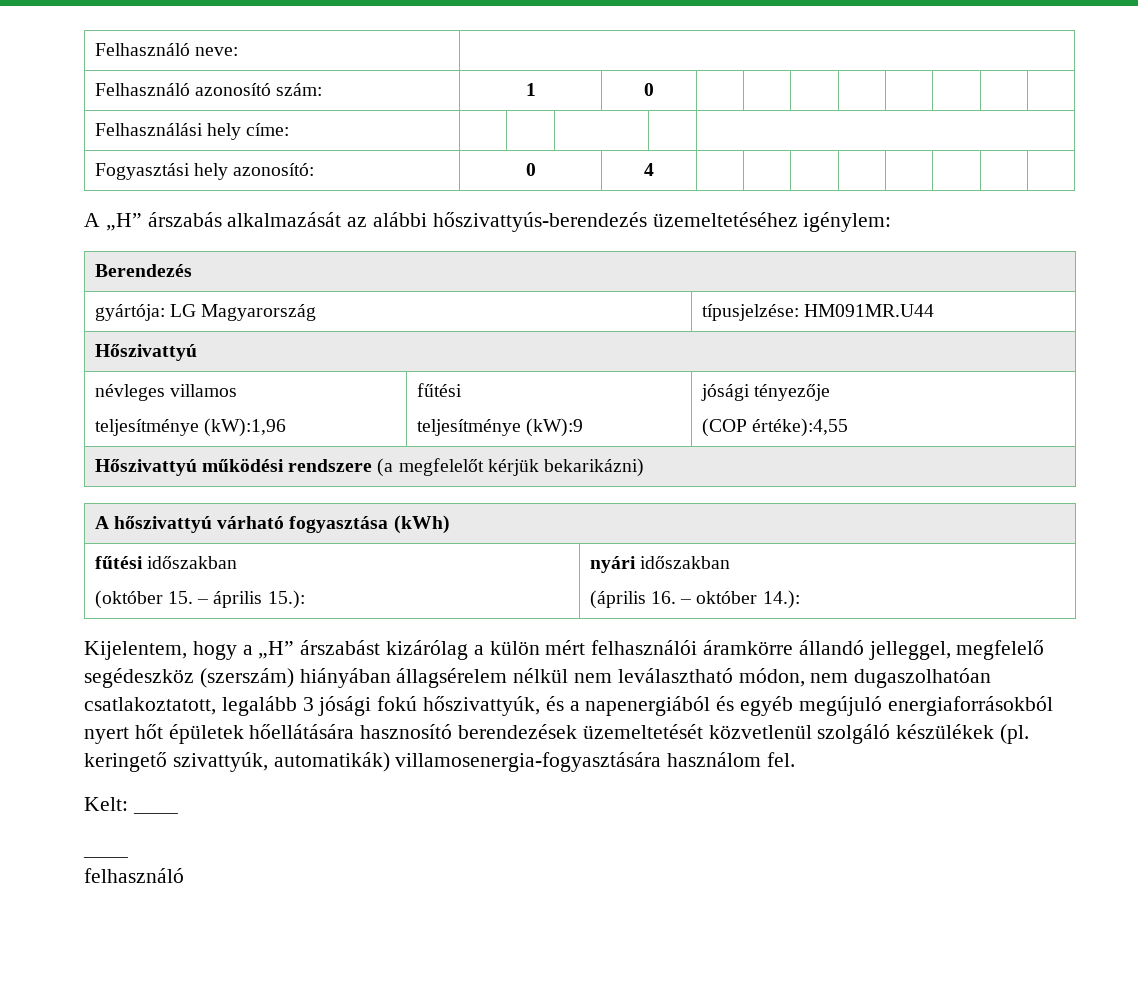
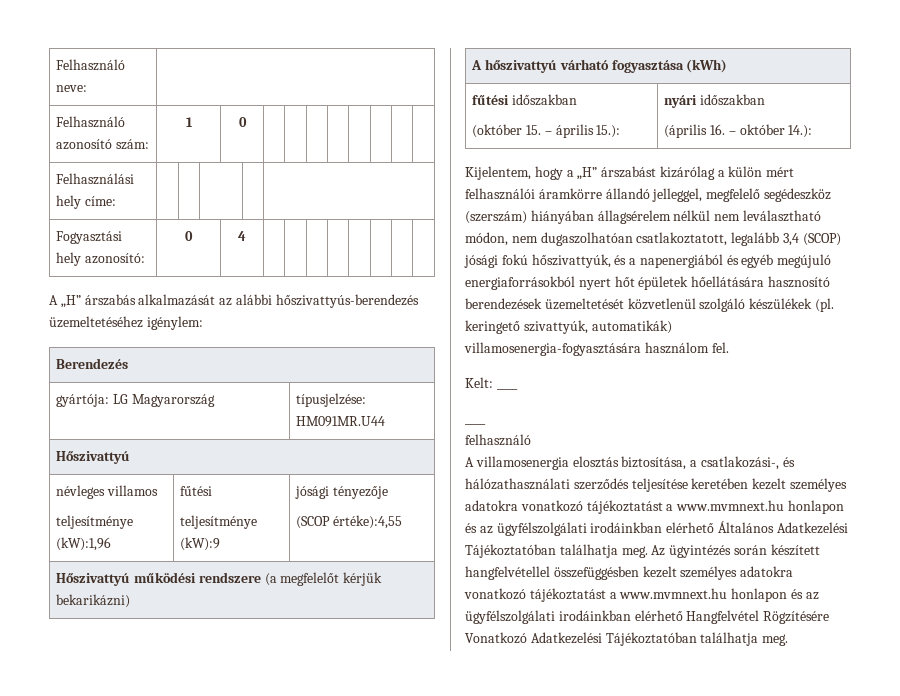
  névleges villamos
  teljesítménye (kW):1,96 | fűtési
  teljesítménye (kW):9 | jósági tényezője
- (COP értéke):4,55
+ (SCOP értéke):4,55
- Kijelentem, hogy a „H” árszabást kizárólag a külön mért felhasználói áramkörre állandó jelleggel, megfelelő segédeszköz (szerszám) hiányában állagsérelem nélkül nem leválasztható módon, nem dugaszolhatóan csatlakoztatott, legalább 3 jósági fokú hőszivattyúk, és a napenergiából és egyéb megújuló energiaforrásokból nyert hőt épületek hőellátására hasznosító berendezések üzemeltetését közvetlenül szolgáló készülékek (pl. keringető szivattyúk, automatikák) villamosenergia-fogyasztására használom fel.
+ Kijelentem, hogy a „H” árszabást kizárólag a külön mért felhasználói áramkörre állandó jelleggel, megfelelő segédeszköz (szerszám) hiányában állagsérelem nélkül nem leválasztható módon, nem dugaszolhatóan csatlakoztatott, legalább 3,4 (SCOP) jósági fokú hőszivattyúk, és a napenergiából és egyéb megújuló energiaforrásokból nyert hőt épületek hőellátására hasznosító berendezések üzemeltetését közvetlenül szolgáló készülékek (pl. keringető szivattyúk, automatikák) villamosenergia-fogyasztására használom fel.
+ A villamosenergia elosztás biztosítása, a csatlakozási-, és hálózathasználati szerződés teljesítése keretében kezelt személyes adatokra vonatkozó tájékoztatást a www.mvmnext.hu honlapon és az ügyfélszolgálati irodáinkban elérhető Általános Adatkezelési Tájékoztatóban találhatja meg. Az ügyintézés során készített hangfelvétellel összefüggésben kezelt személyes adatokra vonatkozó tájékoztatást a www.mvmnext.hu honlapon és az ügyfélszolgálati irodáinkban elérhető Hangfelvétel Rögzítésére Vonatkozó Adatkezelési Tájékoztatóban találhatja meg.

